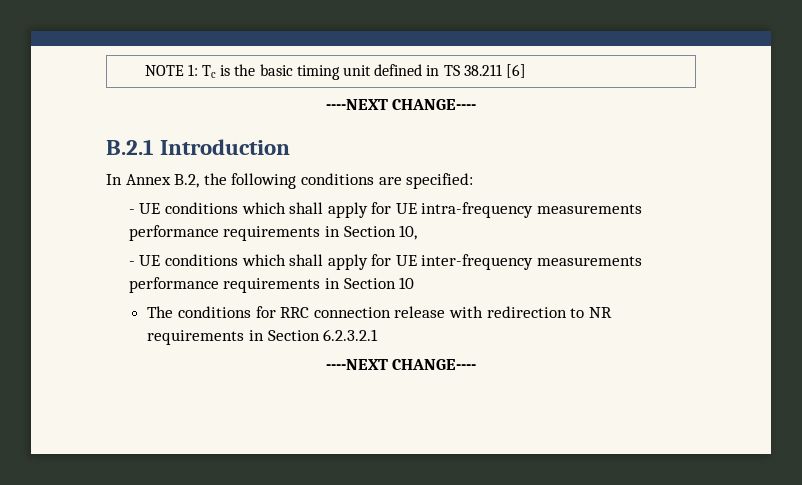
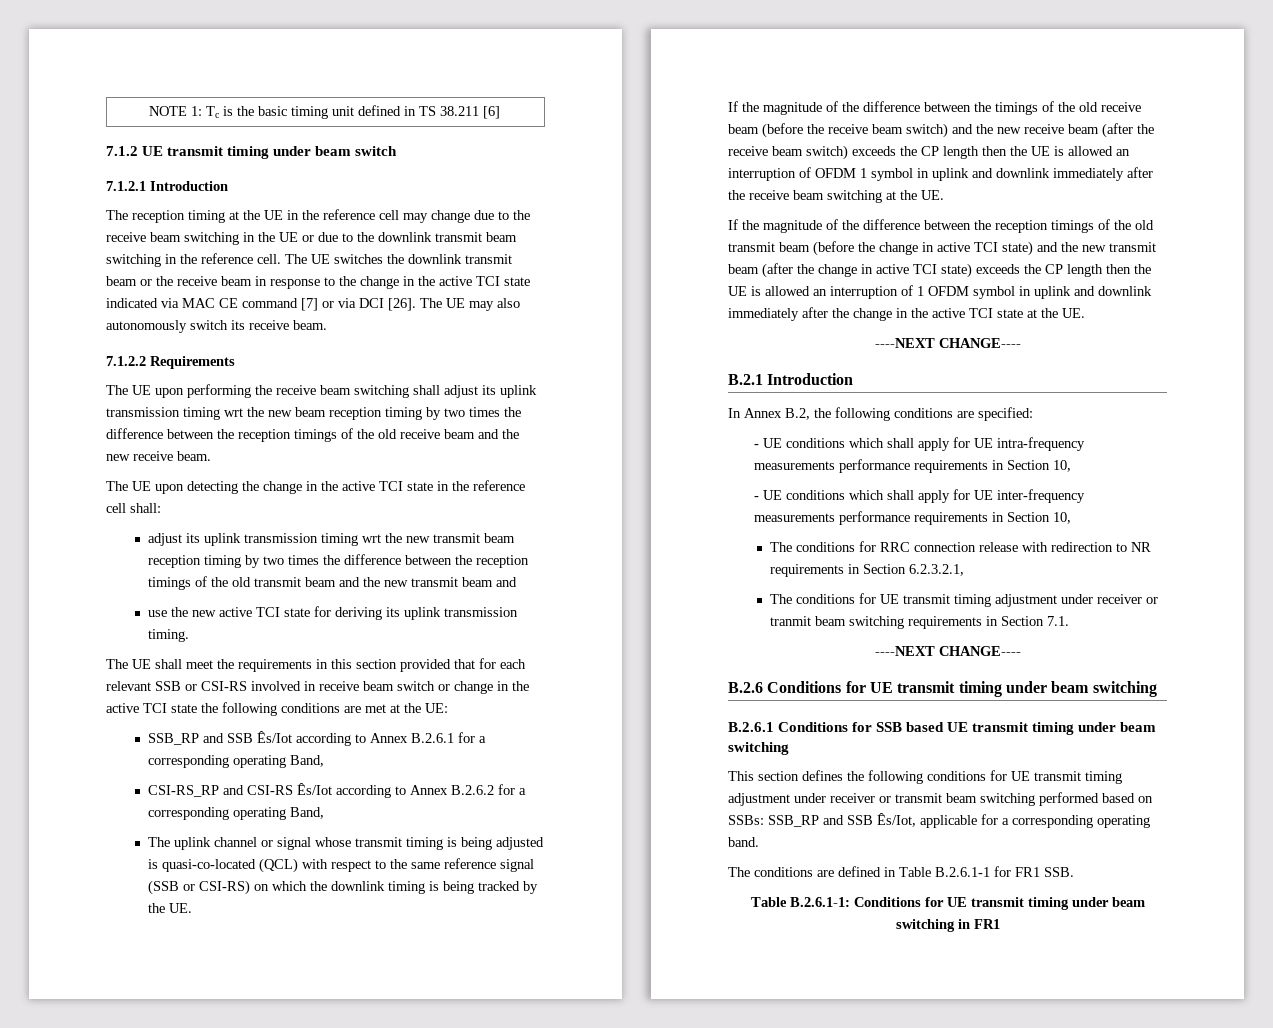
+ 7.1.2 UE transmit timing under beam switch
+ 7.1.2.1 Introduction
+ The reception timing at the UE in the reference cell may change due to the receive beam switching in the UE or due to the downlink transmit beam switching in the reference cell. The UE switches the downlink transmit beam or the receive beam in response to the change in the active TCI state indicated via MAC CE command [7] or via DCI [26]. The UE may also autonomously switch its receive beam.
+ 7.1.2.2 Requirements
+ The UE upon performing the receive beam switching shall adjust its uplink transmission timing wrt the new beam reception timing by two times the difference between the reception timings of the old receive beam and the new receive beam.
+ The UE upon detecting the change in the active TCI state in the reference cell shall:
+ adjust its uplink transmission timing wrt the new transmit beam reception timing by two times the difference between the reception timings of the old transmit beam and the new transmit beam and
+ use the new active TCI state for deriving its uplink transmission timing.
+ The UE shall meet the requirements in this section provided that for each relevant SSB or CSI-RS involved in receive beam switch or change in the active TCI state the following conditions are met at the UE:
+ SSB_RP and SSB Ês/Iot according to Annex B.2.6.1 for a corresponding operating Band,
+ CSI-RS_RP and CSI-RS Ês/Iot according to Annex B.2.6.2 for a corresponding operating Band,
+ The uplink channel or signal whose transmit timing is being adjusted is quasi-co-located (QCL) with respect to the same reference signal (SSB or CSI-RS) on which the downlink timing is being tracked by the UE.
+ If the magnitude of the difference between the timings of the old receive beam (before the receive beam switch) and the new receive beam (after the receive beam switch) exceeds the CP length then the UE is allowed an interruption of OFDM 1 symbol in uplink and downlink immediately after the receive beam switching at the UE.
+ If the magnitude of the difference between the reception timings of the old transmit beam (before the change in active TCI state) and the new transmit beam (after the change in active TCI state) exceeds the CP length then the UE is allowed an interruption of 1 OFDM symbol in uplink and downlink immediately after the change in the active TCI state at the UE.
- - UE conditions which shall apply for UE inter-frequency measurements performance requirements in Section 10
+ - UE conditions which shall apply for UE inter-frequency measurements performance requirements in Section 10,
- The conditions for RRC connection release with redirection to NR requirements in Section 6.2.3.2.1
+ The conditions for RRC connection release with redirection to NR requirements in Section 6.2.3.2.1,
+ The conditions for UE transmit timing adjustment under receiver or tranmit beam switching requirements in Section 7.1.
  ----NEXT CHANGE----
+ B.2.6 Conditions for UE transmit timing under beam switching
+ B.2.6.1 Conditions for SSB based UE transmit timing under beam switching
+ This section defines the following conditions for UE transmit timing adjustment under receiver or transmit beam switching performed based on SSBs: SSB_RP and SSB Ês/Iot, applicable for a corresponding operating band.
+ The conditions are defined in Table B.2.6.1-1 for FR1 SSB.
+ Table B.2.6.1-1: Conditions for UE transmit timing under beam switching in FR1

